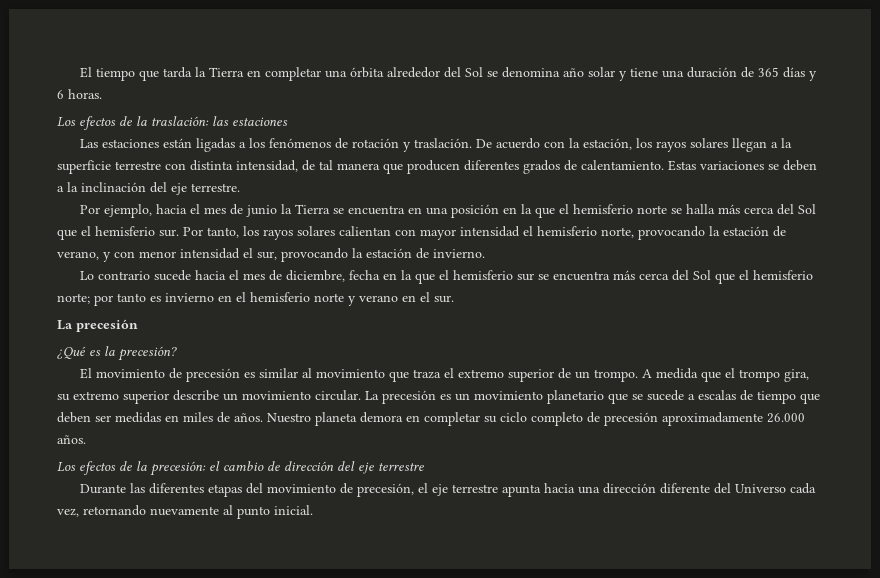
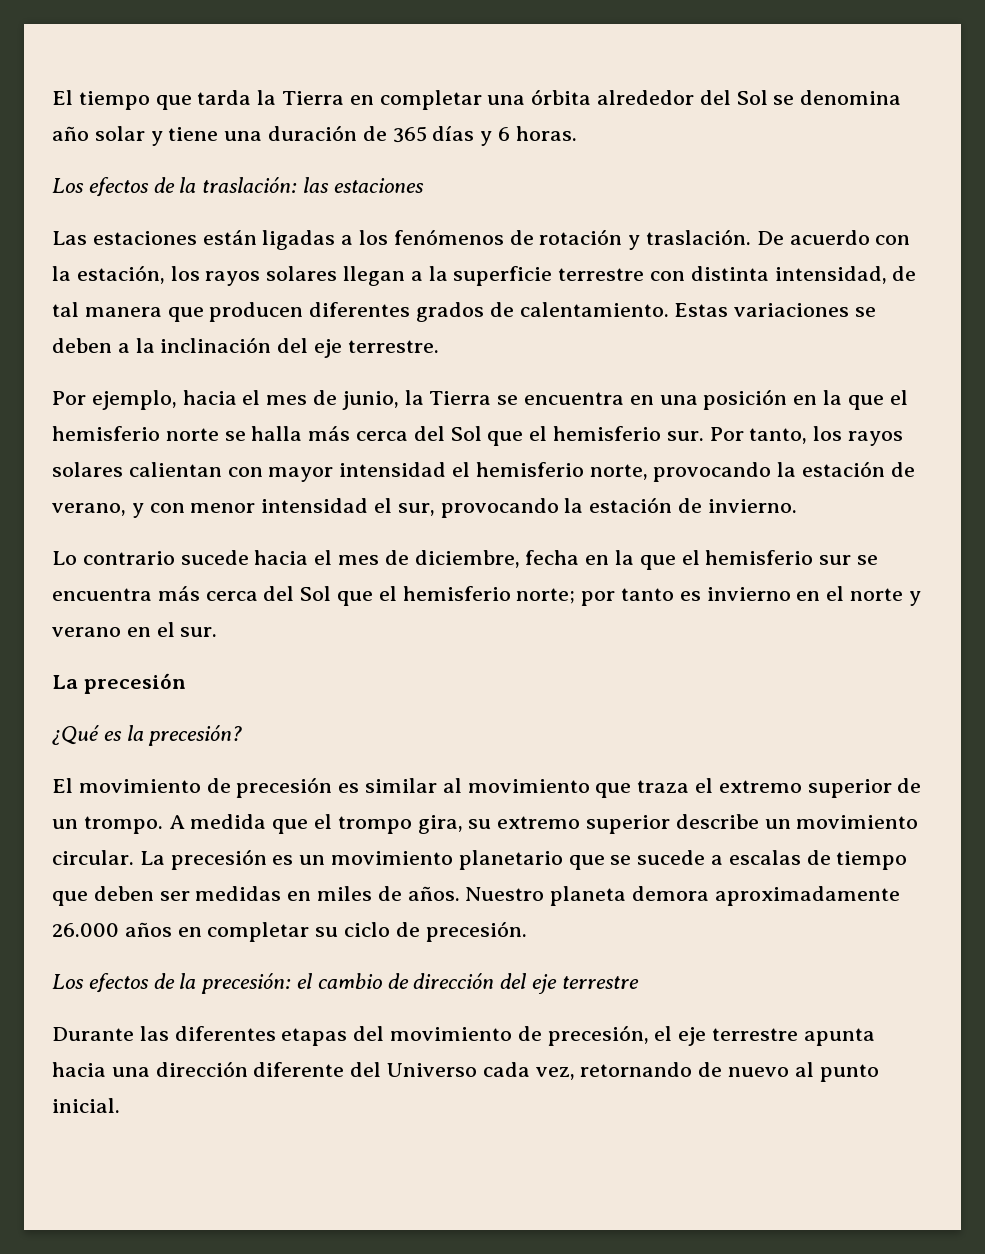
- Por ejemplo, hacia el mes de junio la Tierra se encuentra en una posición en la que el hemisferio norte se halla más cerca del Sol que el hemisferio sur.
+ Por ejemplo, hacia el mes de junio, la Tierra se encuentra en una posición en la que el hemisferio norte se halla más cerca del Sol que el hemisferio sur.
- Lo contrario sucede hacia el mes de diciembre, fecha en la que el hemisferio sur se encuentra más cerca del Sol que el hemisferio norte; por tanto es invierno en el hemisferio norte y verano en el sur.
+ Lo contrario sucede hacia el mes de diciembre, fecha en la que el hemisferio sur se encuentra más cerca del Sol que el hemisferio norte; por tanto es invierno en el norte y verano en el sur.
- Nuestro planeta demora en completar su ciclo completo de precesión aproximadamente 26.000 años.
+ Nuestro planeta demora aproximadamente 26.000 años en completar su ciclo de precesión.
- Durante las diferentes etapas del movimiento de precesión, el eje terrestre apunta hacia una dirección diferente del Universo cada vez, retornando nuevamente al punto inicial.
+ Durante las diferentes etapas del movimiento de precesión, el eje terrestre apunta hacia una dirección diferente del Universo cada vez, retornando de nuevo al punto inicial.

